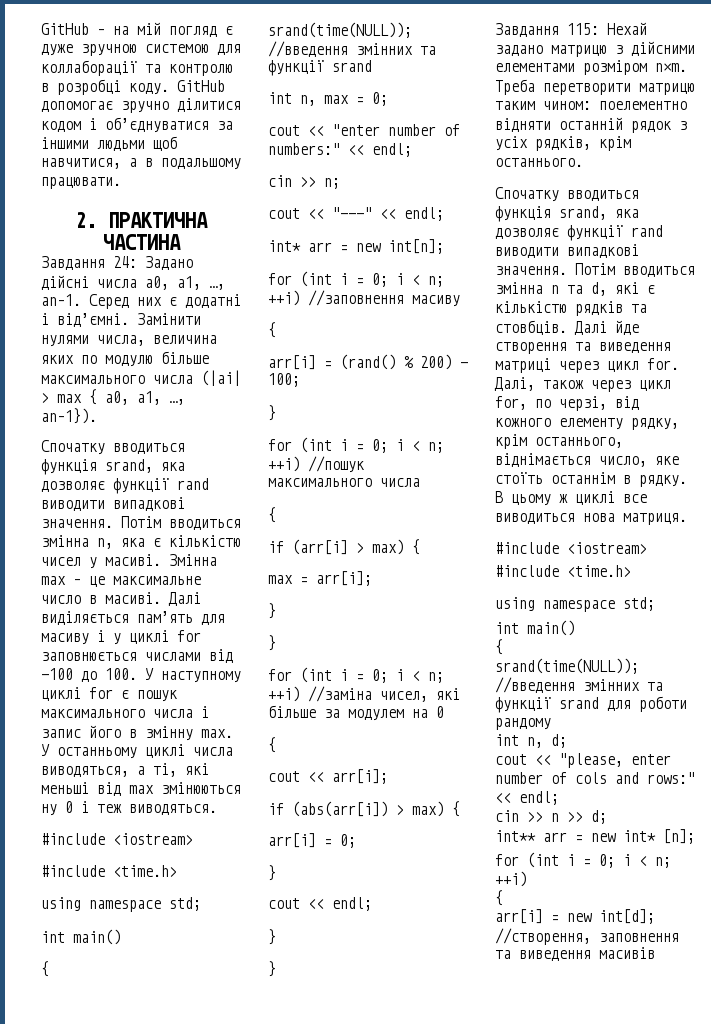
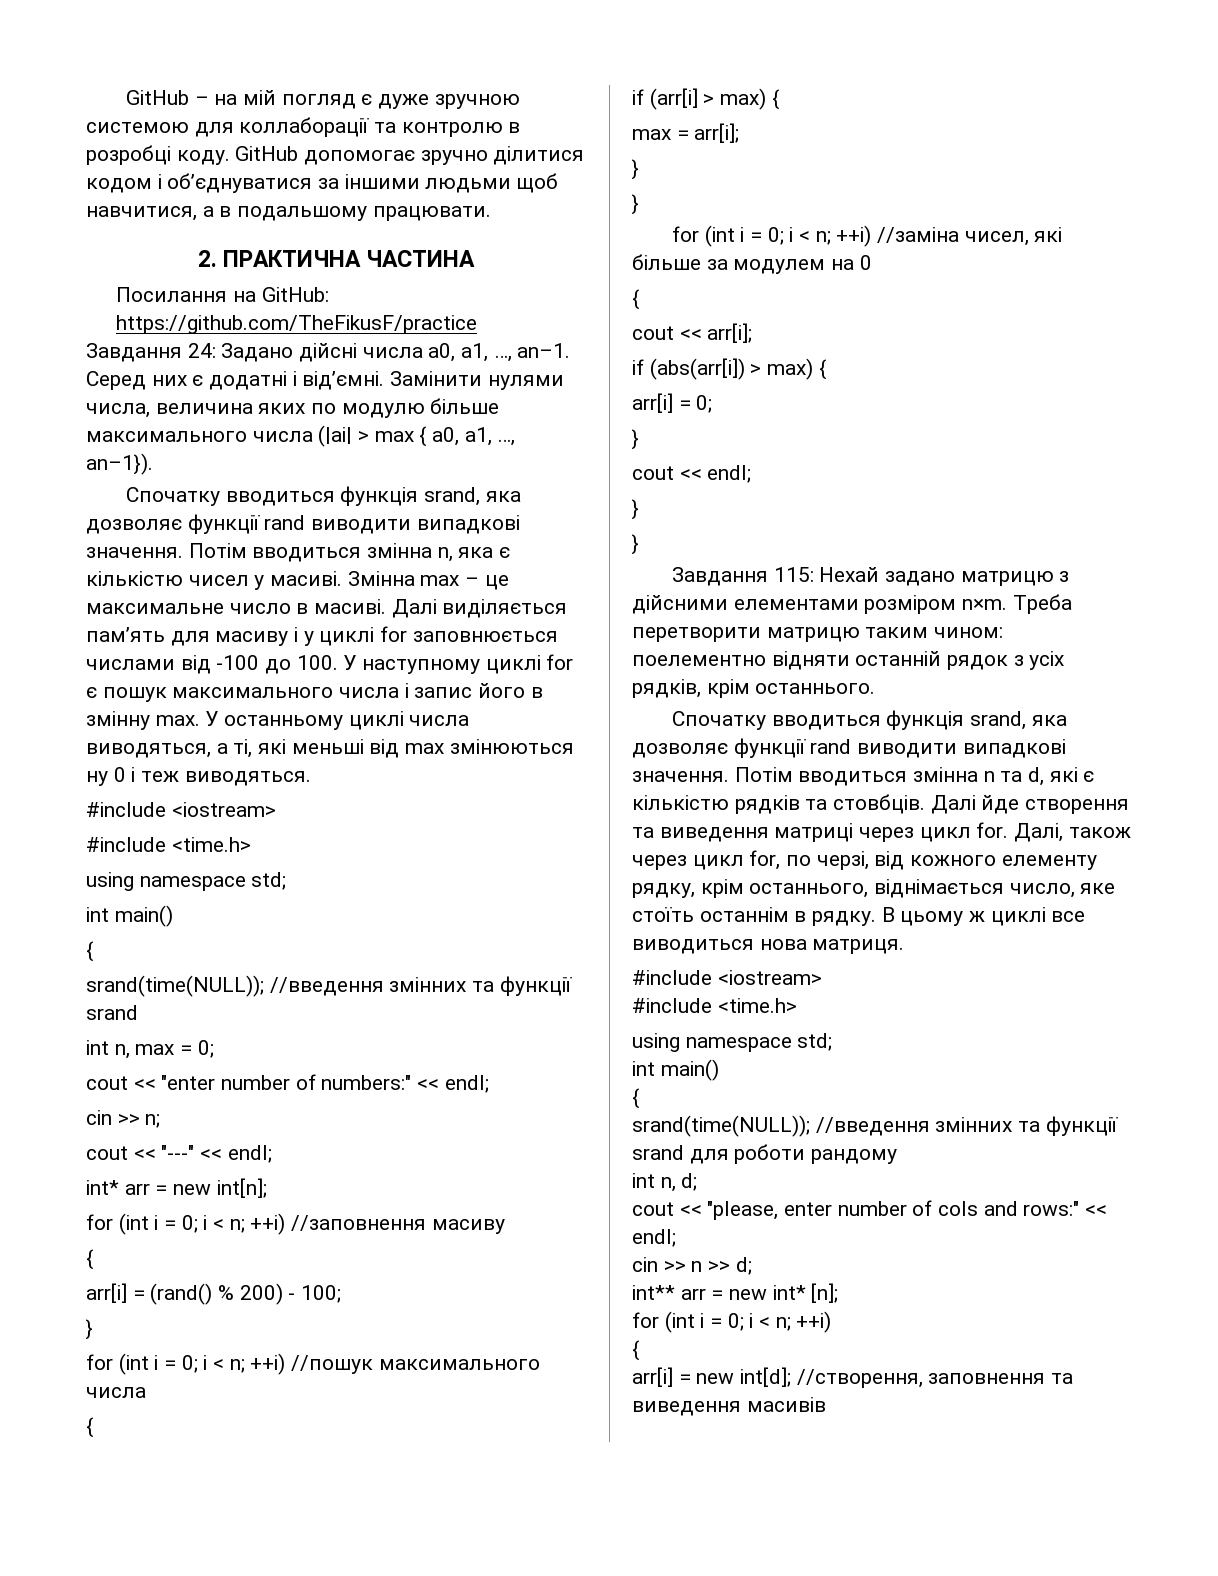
+ Посилання на GitHub: https://github.com/TheFikusF/practice

